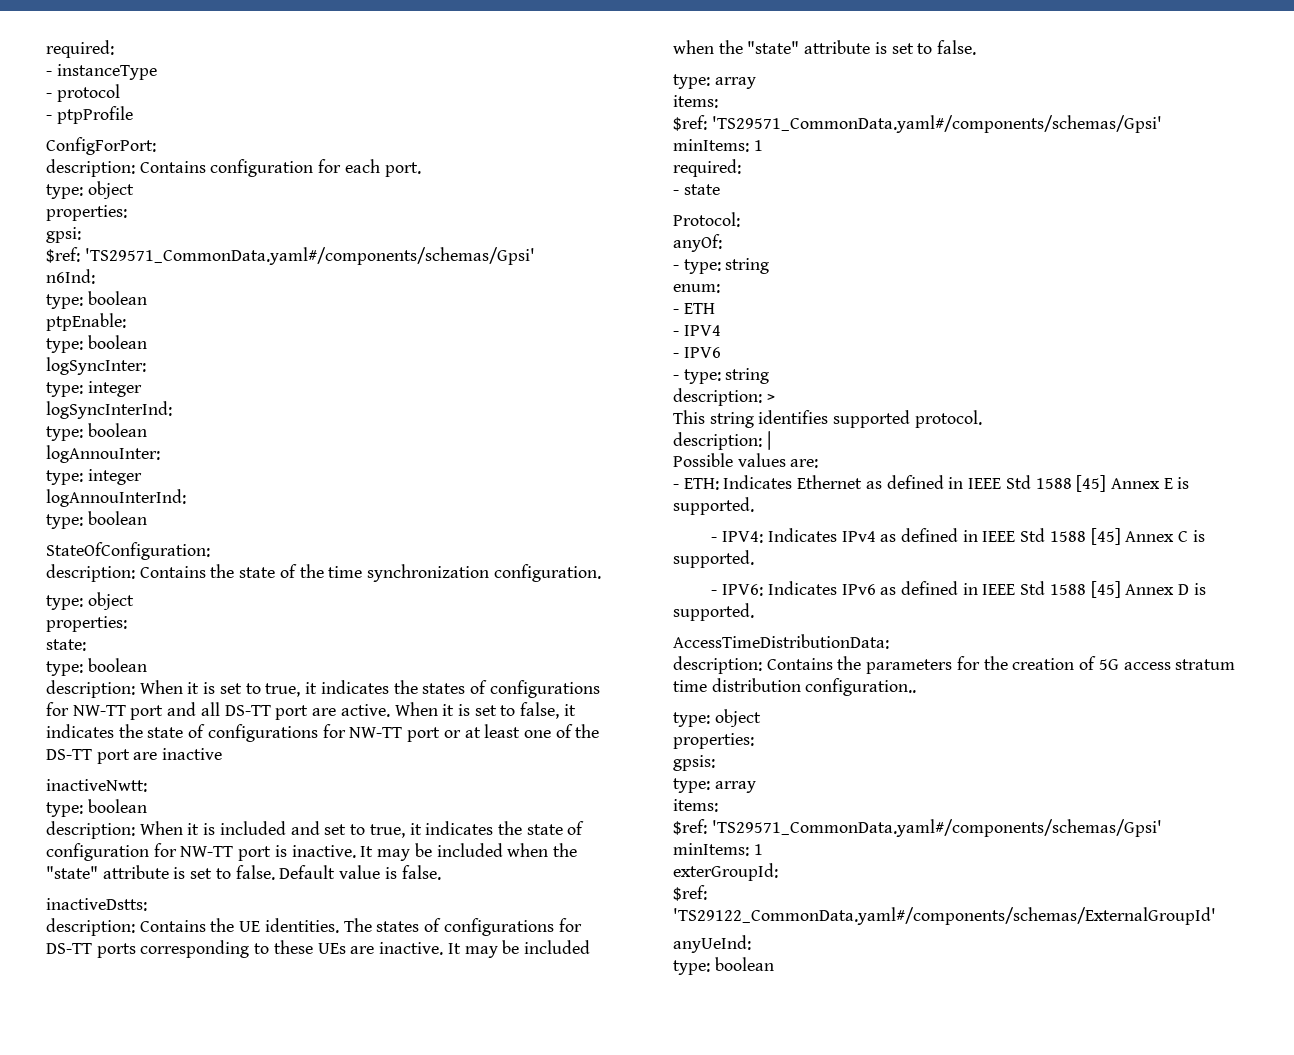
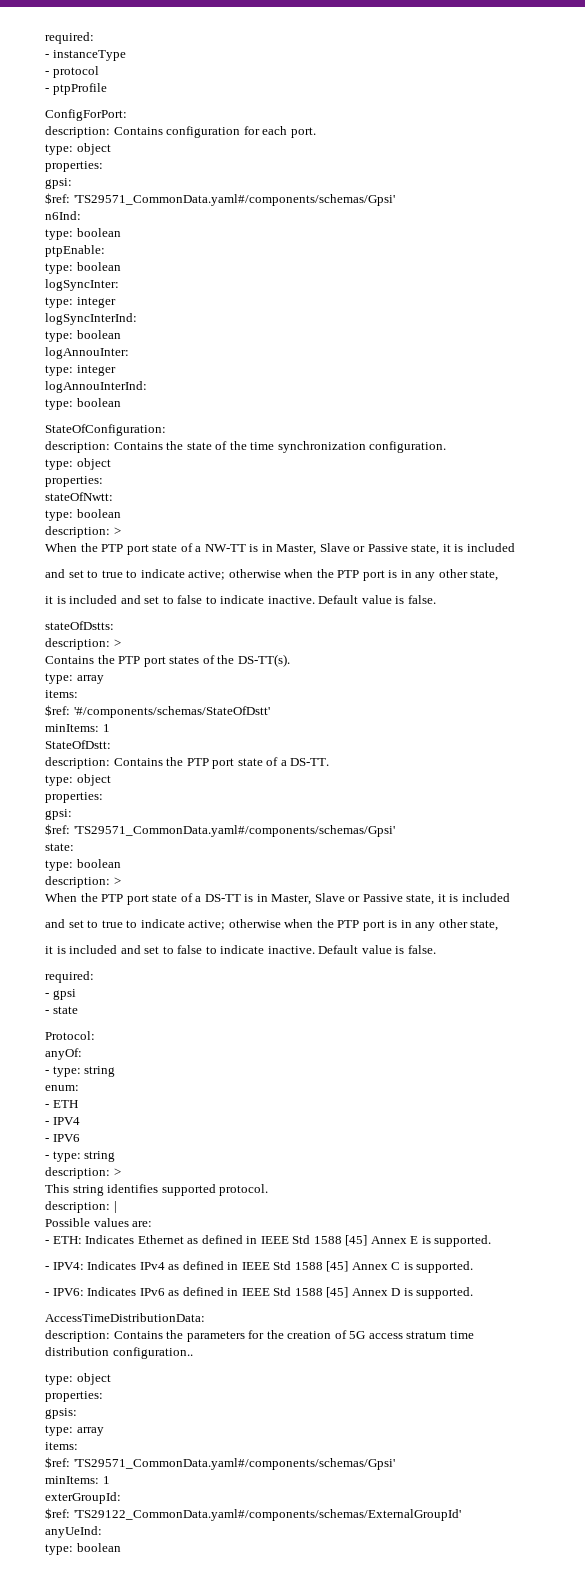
+ stateOfNwtt:
+ type: boolean
+ description: >
+ When the PTP port state of a NW-TT is in Master, Slave or Passive state, it is included
+ and set to true to indicate active; otherwise when the PTP port is in any other state,
+ it is included and set to false to indicate inactive. Default value is false.
+ stateOfDstts:
+ description: >
+ Contains the PTP port states of the DS-TT(s).
+ type: array
+ items:
+ $ref: '#/components/schemas/StateOfDstt'
+ minItems: 1
+ StateOfDstt:
+ description: Contains the PTP port state of a DS-TT.
+ type: object
+ properties:
+ gpsi:
+ $ref: 'TS29571_CommonData.yaml#/components/schemas/Gpsi'
  state:
  type: boolean
- description: When it is set to true, it indicates the states of configurations for NW-TT port and all DS-TT port are active. When it is set to false, it indicates the state of configurations for NW-TT port or at least one of the DS-TT port are inactive
- inactiveNwtt:
- type: boolean
- description: When it is included and set to true, it indicates the state of configuration for NW-TT port is inactive. It may be included when the "state" attribute is set to false. Default value is false.
- inactiveDstts:
- description: Contains the UE identities. The states of configurations for DS-TT ports corresponding to these UEs are inactive. It may be included when the "state" attribute is set to false.
- type: array
- items:
- $ref: 'TS29571_CommonData.yaml#/components/schemas/Gpsi'
- minItems: 1
+ description: >
+ When the PTP port state of a DS-TT is in Master, Slave or Passive state, it is included
+ and set to true to indicate active; otherwise when the PTP port is in any other state,
+ it is included and set to false to indicate inactive. Default value is false.
  required:
+ - gpsi

